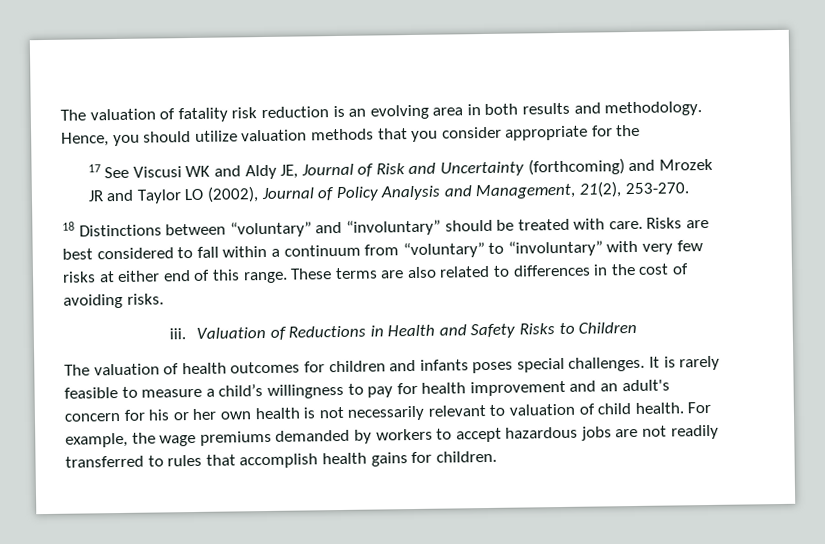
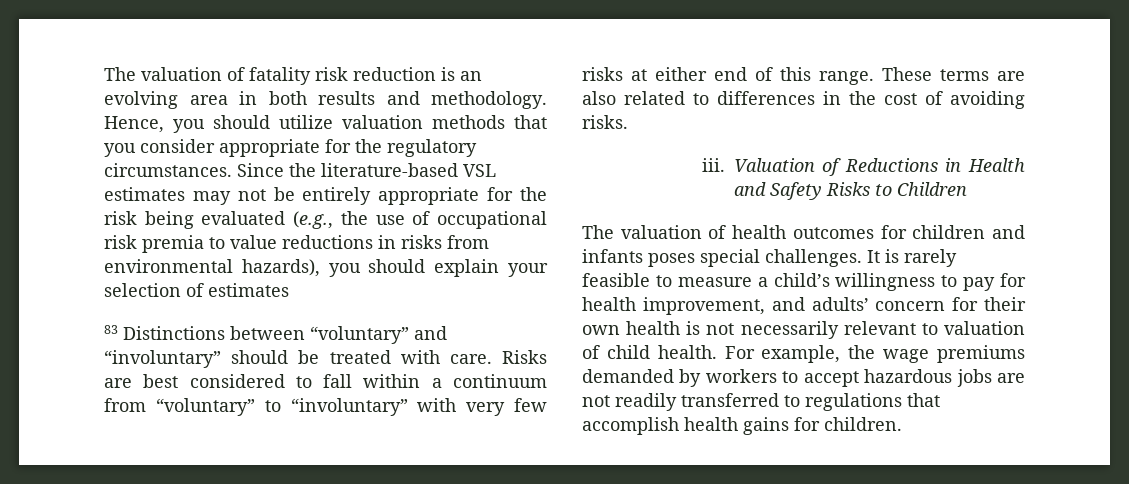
- Hence, you should utilize valuation methods that you consider appropriate for the
- 17 See Viscusi WK and Aldy JE, Journal of Risk and Uncertainty (forthcoming) and Mrozek JR and Taylor LO (2002), Journal of Policy Analysis and Management, 21(2), 253-270.
- 18 Distinctions between “voluntary” and “involuntary” should be treated with care.
+ Hence, you should utilize valuation methods that you consider appropriate for the regulatory circumstances. Since the literature-based VSL estimates may not be entirely appropriate for the risk being evaluated (e.g., the use of occupational risk premia to value reductions in risks from environmental hazards), you should explain your selection of estimates
+ 83 Distinctions between “voluntary” and “involuntary” should be treated with care.
- It is rarely feasible to measure a child’s willingness to pay for health improvement and an adult's concern for his or her own health is not necessarily relevant to valuation of child health.
+ It is rarely feasible to measure a child’s willingness to pay for health improvement, and adults’ concern for their own health is not necessarily relevant to valuation of child health.
- For example, the wage premiums demanded by workers to accept hazardous jobs are not readily transferred to rules that accomplish health gains for children.
+ For example, the wage premiums demanded by workers to accept hazardous jobs are not readily transferred to regulations that accomplish health gains for children.

